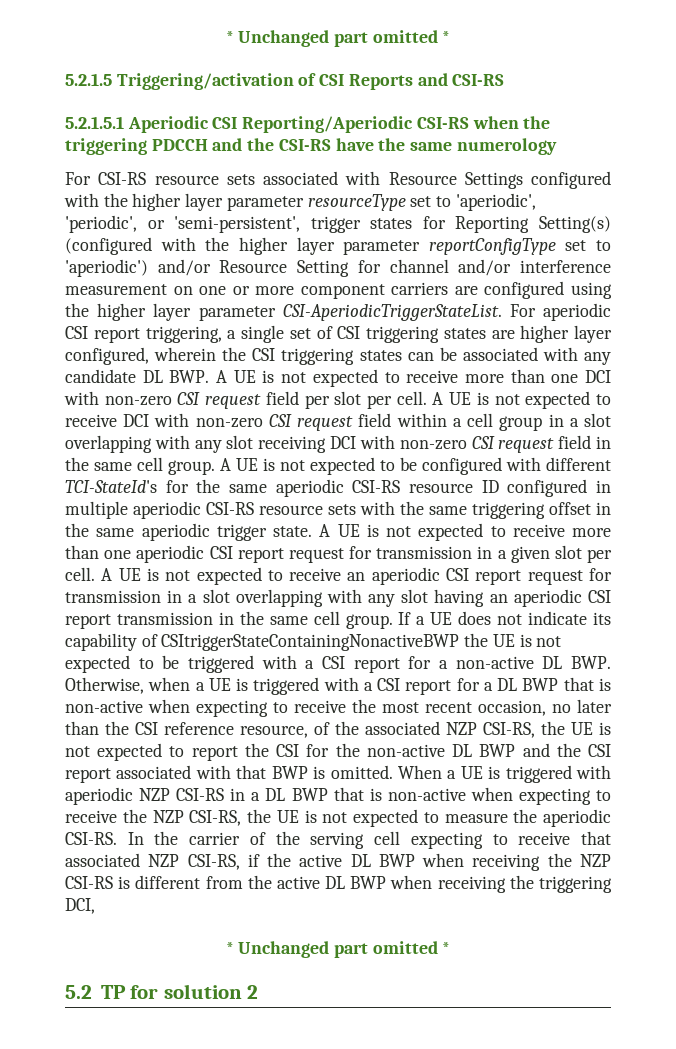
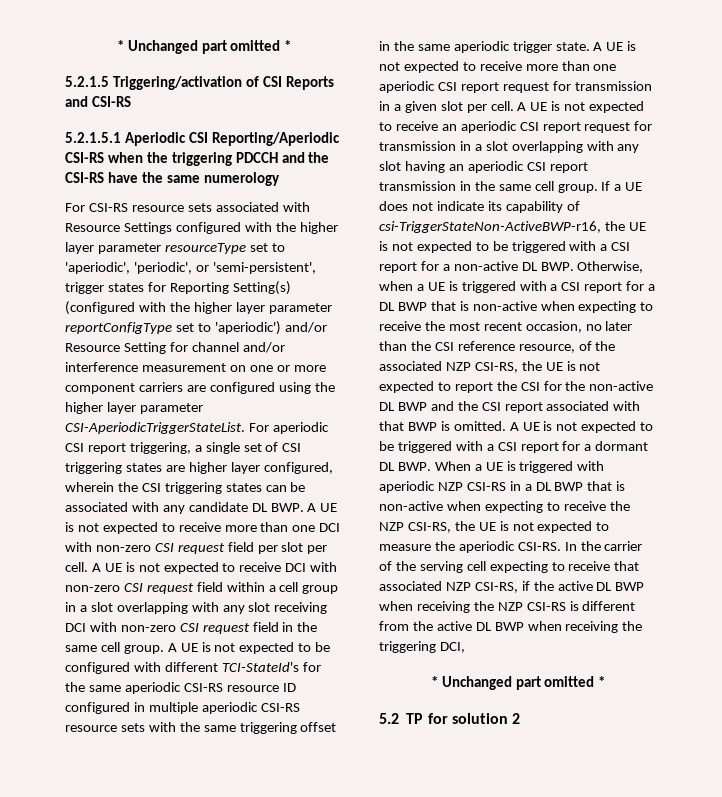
- If a UE does not indicate its capability of CSItriggerStateContainingNonactiveBWP the UE is not expected to be triggered with a CSI report for a non-active DL BWP. Otherwise, when a UE is triggered with a CSI report for a DL BWP that is non-active when expecting to receive the most recent occasion, no later than the CSI reference resource, of the associated NZP CSI-RS, the UE is not expected to report the CSI for the non-active DL BWP and the CSI report associated with that BWP is omitted.
+ If a UE does not indicate its capability of csi-TriggerStateNon-ActiveBWP-r16, the UE is not expected to be triggered with a CSI report for a non-active DL BWP. Otherwise, when a UE is triggered with a CSI report for a DL BWP that is non-active when expecting to receive the most recent occasion, no later than the CSI reference resource, of the associated NZP CSI-RS, the UE is not expected to report the CSI for the non-active DL BWP and the CSI report associated with that BWP is omitted.
- When a UE is triggered with aperiodic NZP CSI-RS in a DL BWP that is non-active when expecting to receive the NZP CSI-RS, the UE is not expected to measure the aperiodic CSI-RS.
+ A UE is not expected to be triggered with a CSI report for a dormant DL BWP. When a UE is triggered with aperiodic NZP CSI-RS in a DL BWP that is non-active when expecting to receive the NZP CSI-RS, the UE is not expected to measure the aperiodic CSI-RS.

